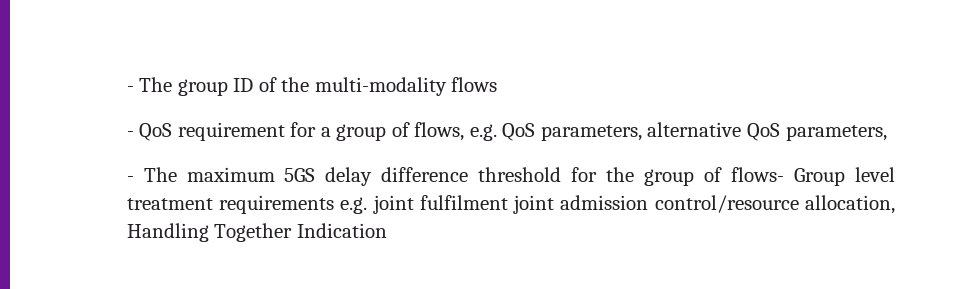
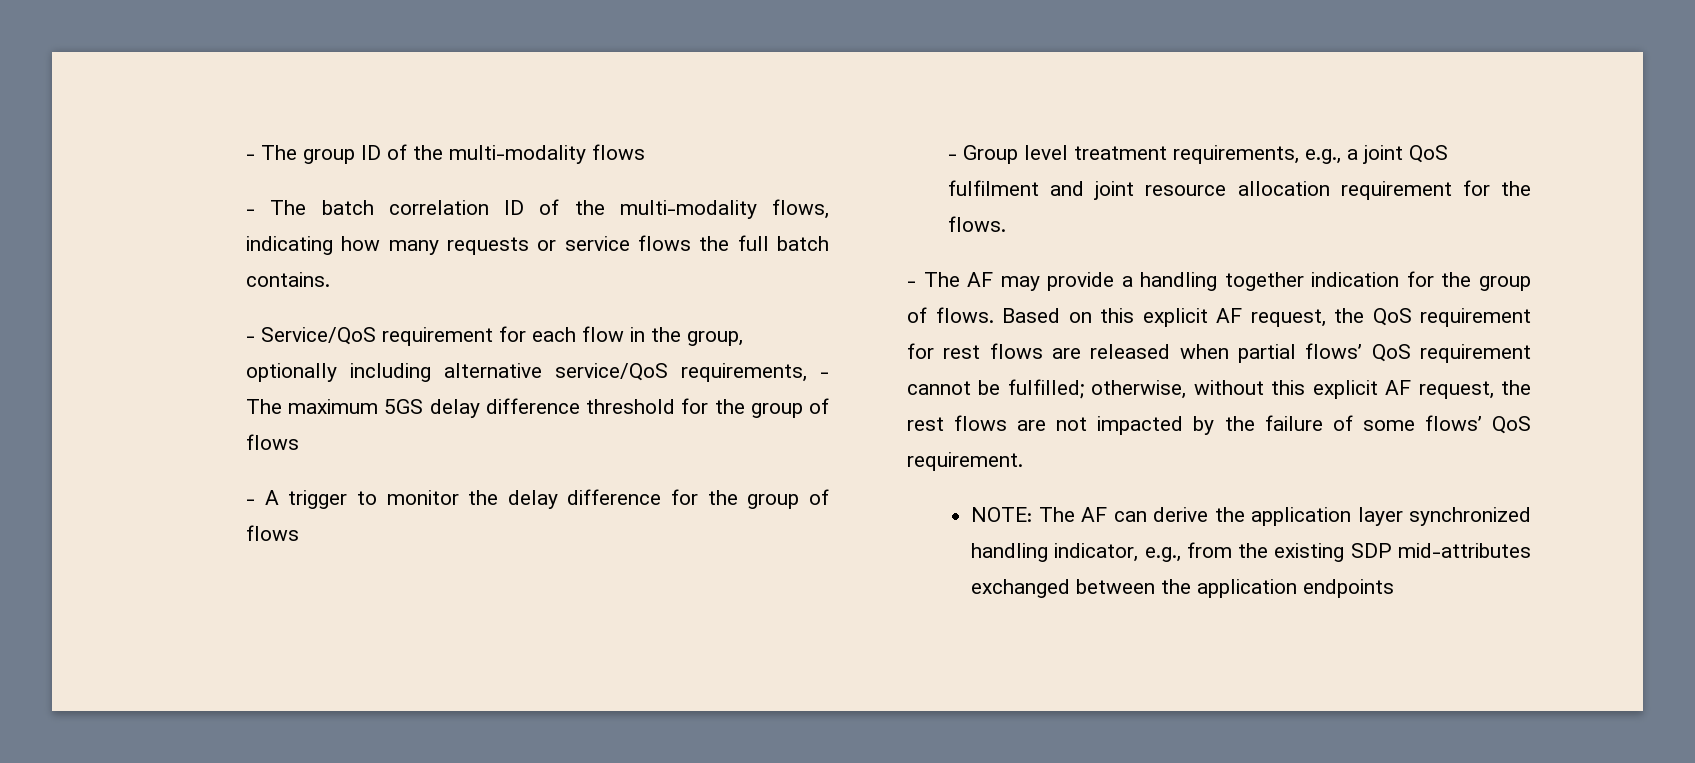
- - QoS requirement for a group of flows, e.g. QoS parameters, alternative QoS parameters,
- - The maximum 5GS delay difference threshold for the group of flows- Group level treatment requirements e.g. joint fulfilment joint admission control/resource allocation, Handling Together Indication
+ - The batch correlation ID of the multi-modality flows, indicating how many requests or service flows the full batch contains.
+ - Service/QoS requirement for each flow in the group, optionally including alternative service/QoS requirements, - The maximum 5GS delay difference threshold for the group of flows
+ - A trigger to monitor the delay difference for the group of flows
+ - Group level treatment requirements, e.g., a joint QoS fulfilment and joint resource allocation requirement for the flows.
+ - The AF may provide a handling together indication for the group of flows. Based on this explicit AF request, the QoS requirement for rest flows are released when partial flows’ QoS requirement cannot be fulfilled; otherwise, without this explicit AF request, the rest flows are not impacted by the failure of some flows’ QoS requirement.
+ NOTE: The AF can derive the application layer synchronized handling indicator, e.g., from the existing SDP mid-attributes exchanged between the application endpoints

